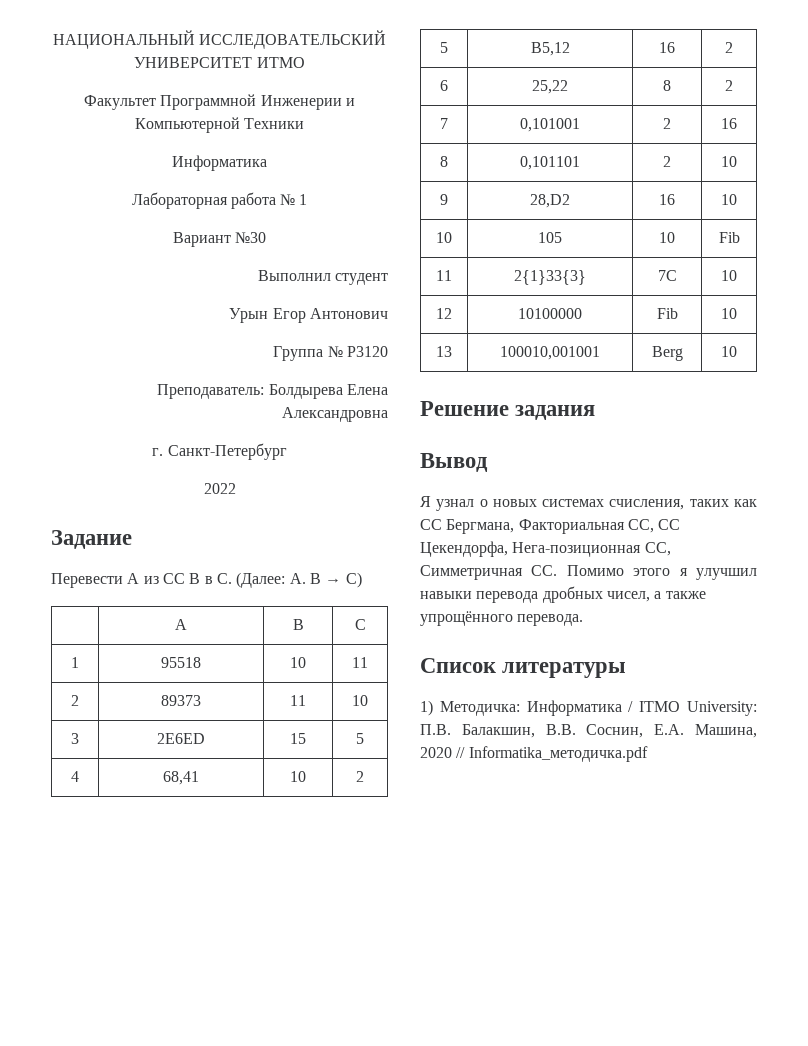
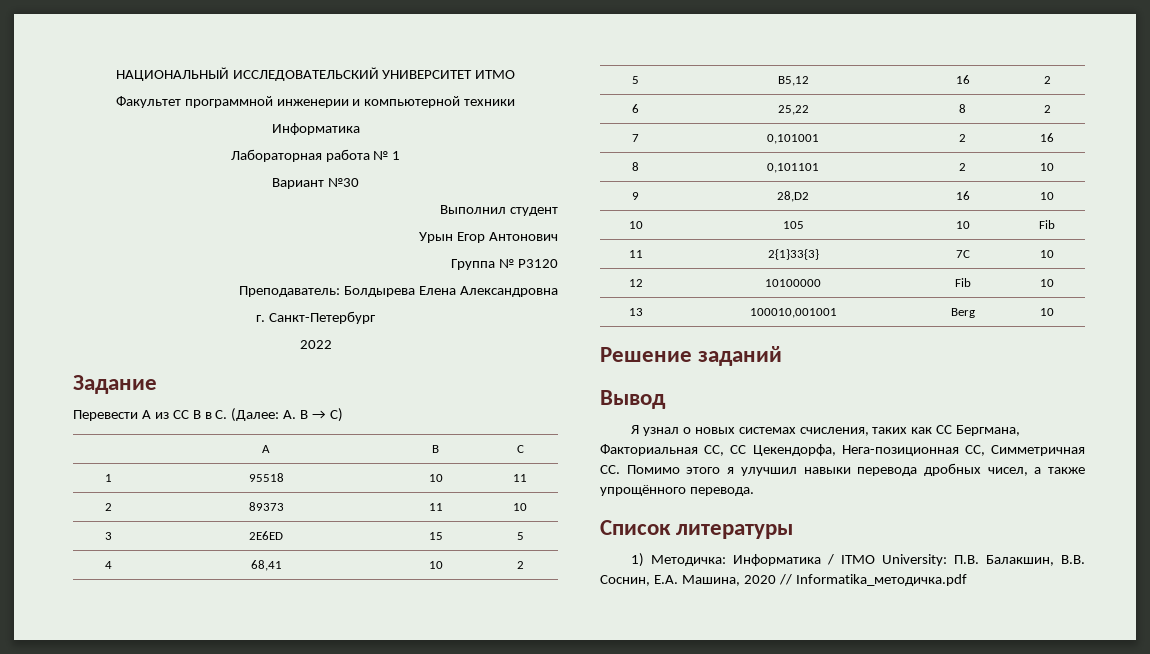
- Факультет Программной Инженерии и Компьютерной Техники
+ Факультет программной инженерии и компьютерной техники
- Решение задания
+ Решение заданий

